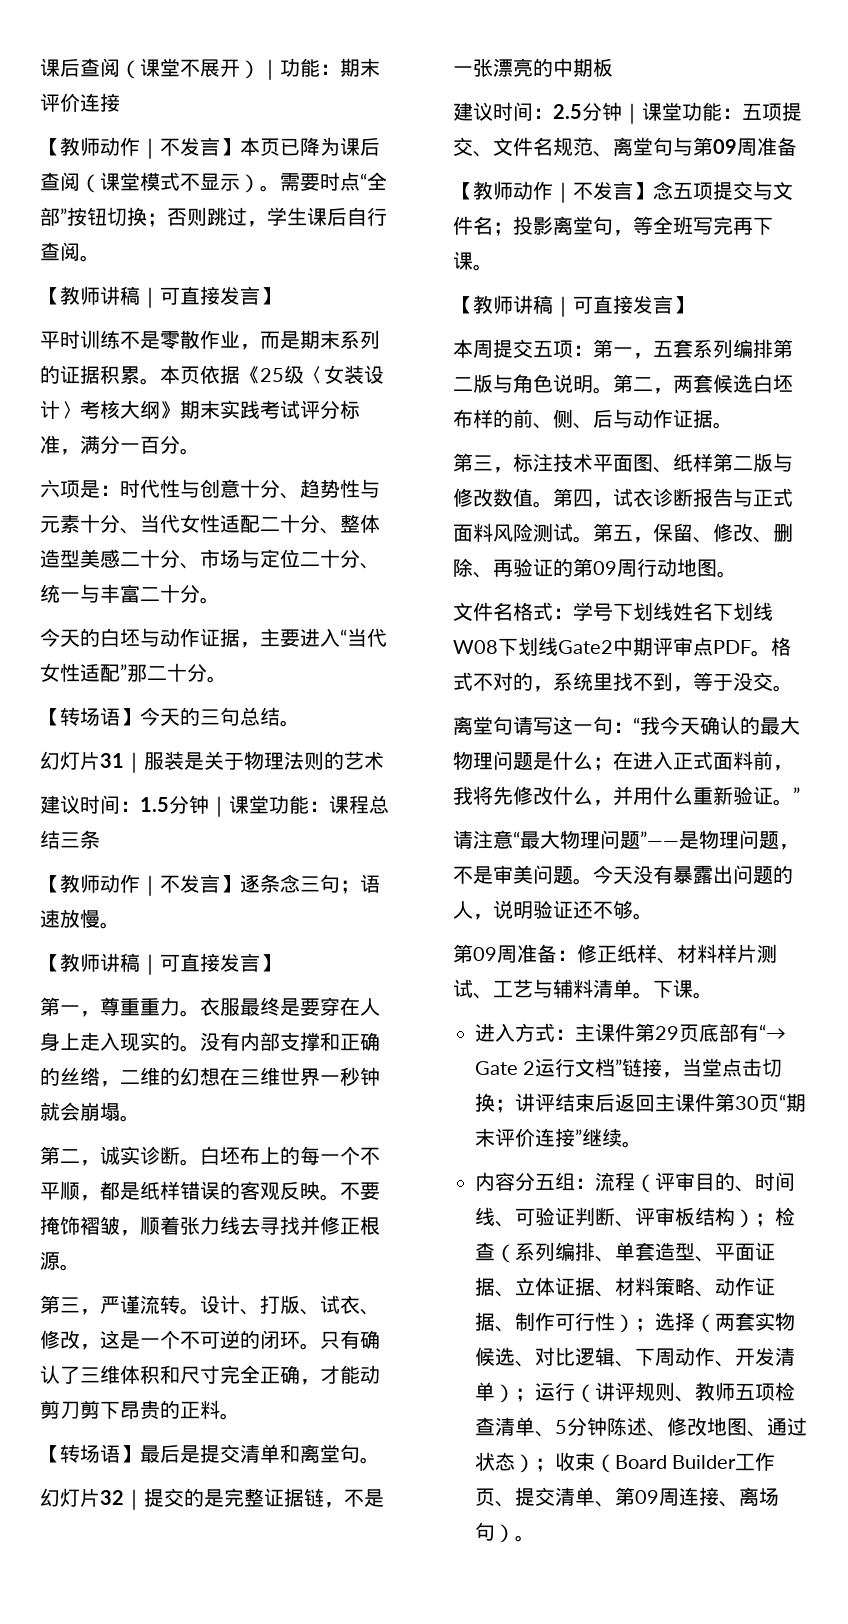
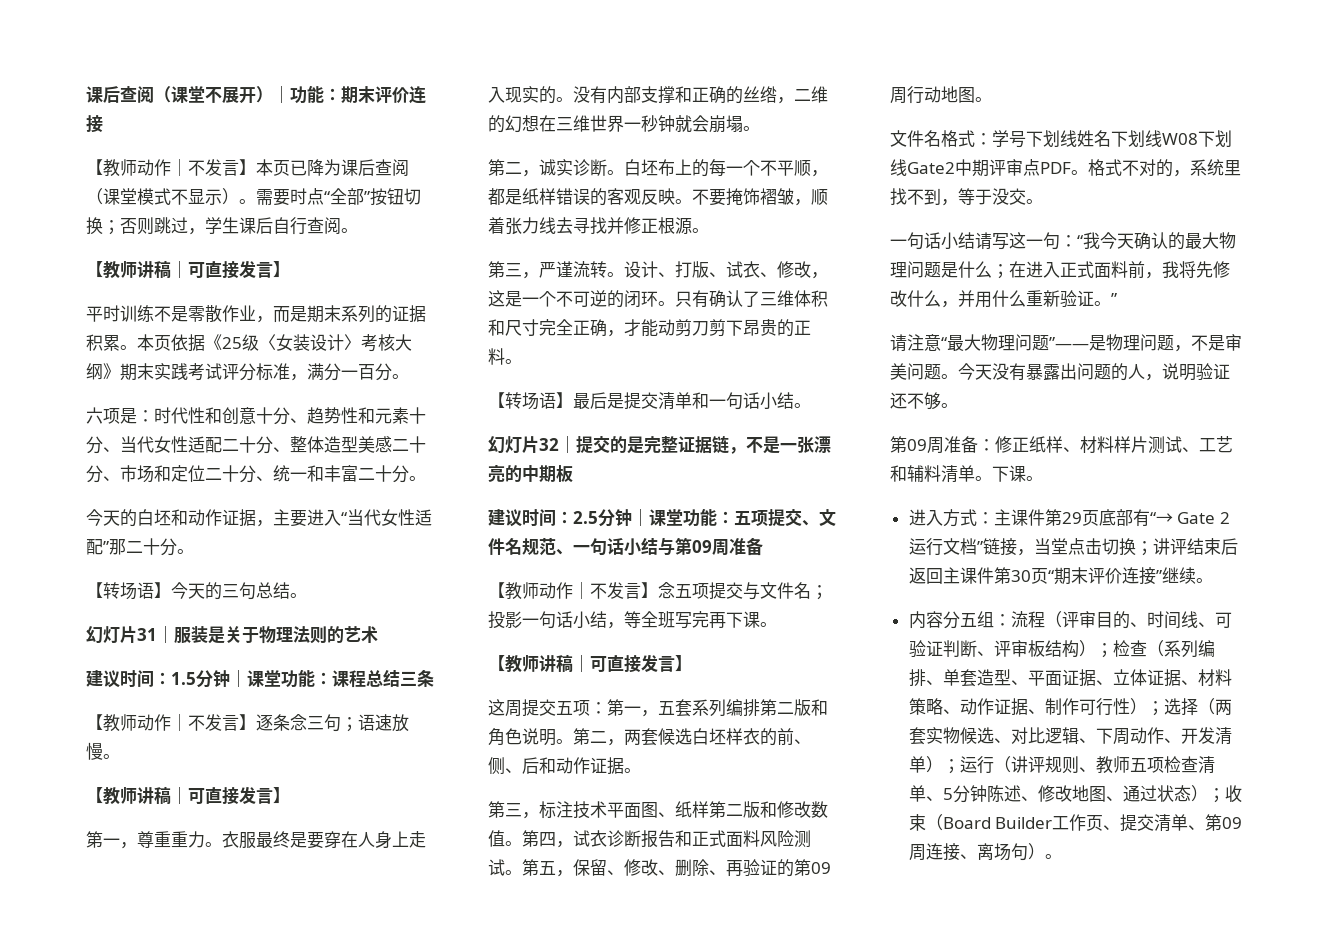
- 六项是：时代性与创意十分、趋势性与元素十分、当代女性适配二十分、整体造型美感二十分、市场与定位二十分、统一与丰富二十分。
+ 六项是：时代性和创意十分、趋势性和元素十分、当代女性适配二十分、整体造型美感二十分、市场和定位二十分、统一和丰富二十分。
- 今天的白坯与动作证据，主要进入“当代女性适配”那二十分。
+ 今天的白坯和动作证据，主要进入“当代女性适配”那二十分。
- 【转场语】最后是提交清单和离堂句。
+ 【转场语】最后是提交清单和一句话小结。
- 建议时间：2.5分钟｜课堂功能：五项提交、文件名规范、离堂句与第09周准备
+ 建议时间：2.5分钟｜课堂功能：五项提交、文件名规范、一句话小结与第09周准备
- 【教师动作｜不发言】念五项提交与文件名；投影离堂句，等全班写完再下课。
+ 【教师动作｜不发言】念五项提交与文件名；投影一句话小结，等全班写完再下课。
- 本周提交五项：第一，五套系列编排第二版与角色说明。
+ 这周提交五项：第一，五套系列编排第二版和角色说明。
- 第二，两套候选白坯布样的前、侧、后与动作证据。
+ 第二，两套候选白坯样衣的前、侧、后和动作证据。
- 第三，标注技术平面图、纸样第二版与修改数值。
+ 第三，标注技术平面图、纸样第二版和修改数值。
- 第四，试衣诊断报告与正式面料风险测试。
+ 第四，试衣诊断报告和正式面料风险测试。
- 离堂句请写这一句：“我今天确认的最大物理问题是什么；在进入正式面料前，我将先修改什么，并用什么重新验证。”
+ 一句话小结请写这一句：“我今天确认的最大物理问题是什么；在进入正式面料前，我将先修改什么，并用什么重新验证。”
- 第09周准备：修正纸样、材料样片测试、工艺与辅料清单。
+ 第09周准备：修正纸样、材料样片测试、工艺和辅料清单。

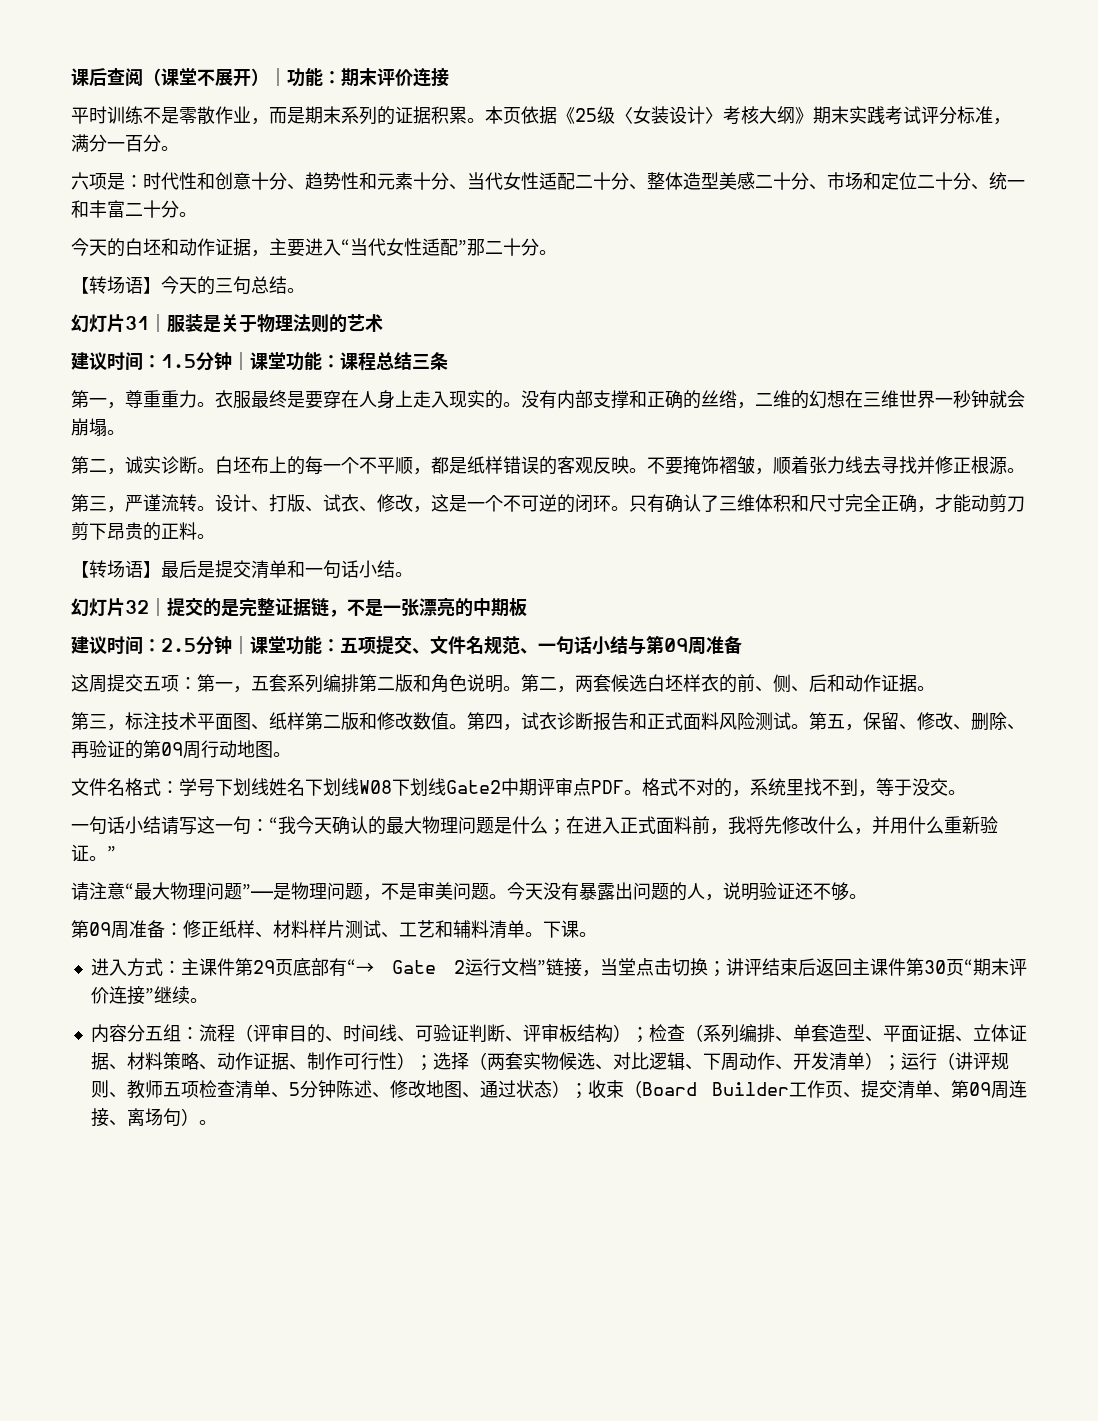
- 【教师动作｜不发言】本页已降为课后查阅（课堂模式不显示）。需要时点“全部”按钮切换；否则跳过，学生课后自行查阅。
- 【教师讲稿｜可直接发言】
- 【教师动作｜不发言】逐条念三句；语速放慢。
- 【教师讲稿｜可直接发言】
- 【教师动作｜不发言】念五项提交与文件名；投影一句话小结，等全班写完再下课。
- 【教师讲稿｜可直接发言】

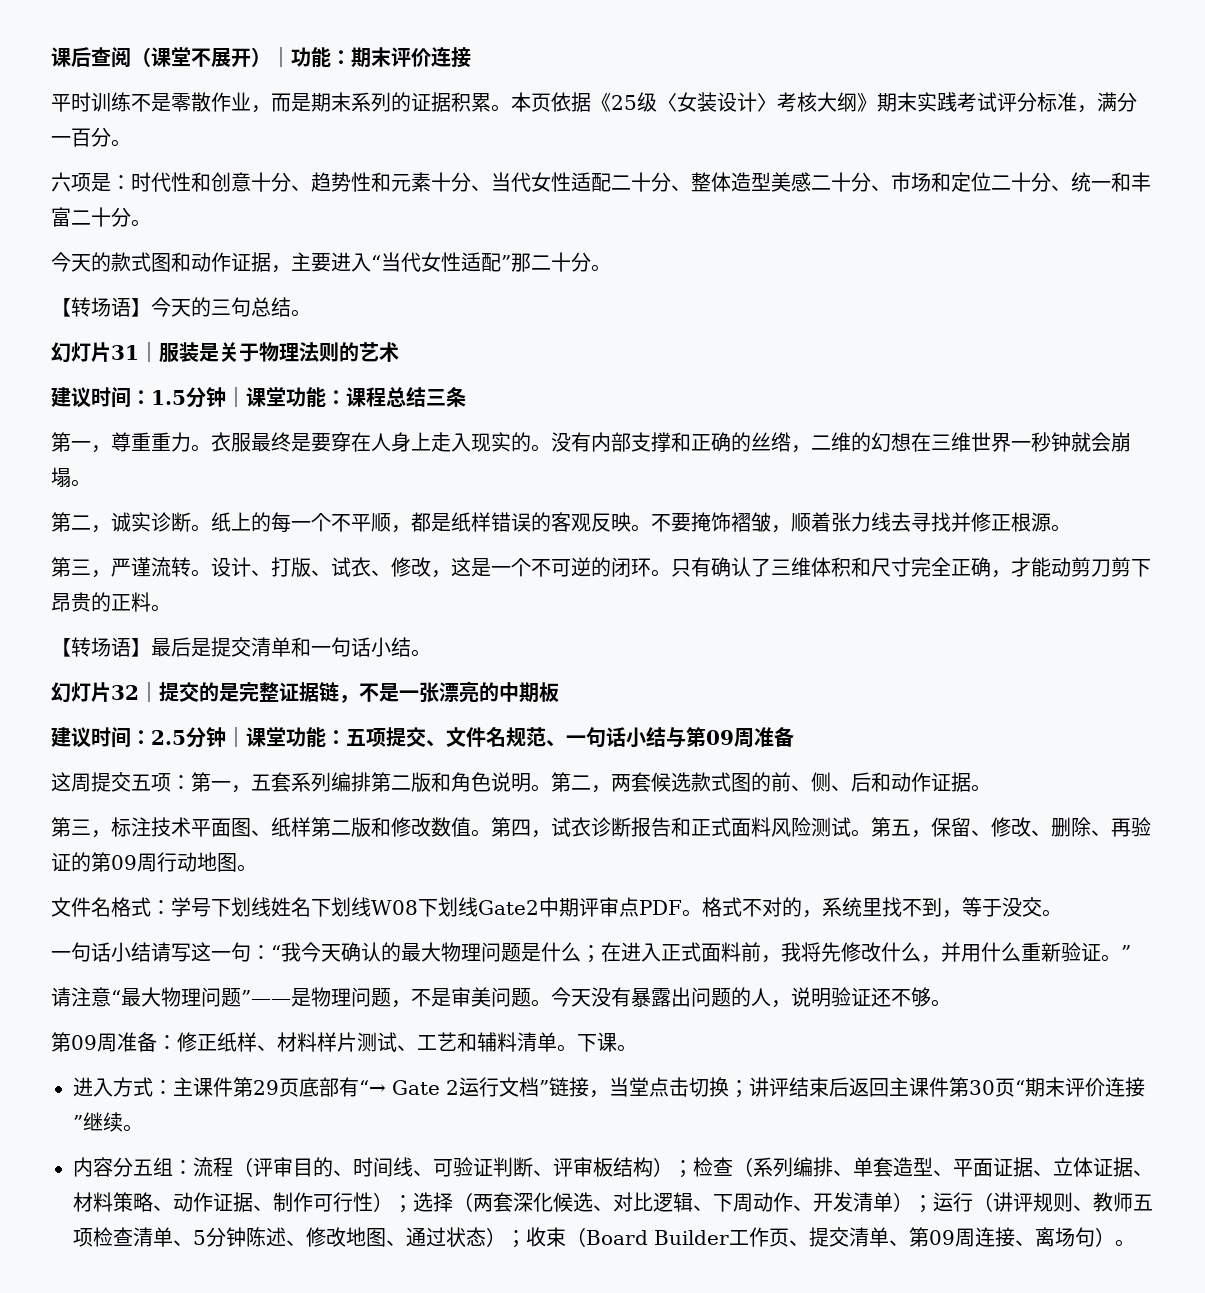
- 今天的白坯和动作证据，主要进入“当代女性适配”那二十分。
+ 今天的款式图和动作证据，主要进入“当代女性适配”那二十分。
- 白坯布上的每一个不平顺，都是纸样错误的客观反映。
+ 纸上的每一个不平顺，都是纸样错误的客观反映。
- 第二，两套候选白坯样衣的前、侧、后和动作证据。
+ 第二，两套候选款式图的前、侧、后和动作证据。
- 选择（两套实物候选、对比逻辑、下周动作、开发清单）；
+ 选择（两套深化候选、对比逻辑、下周动作、开发清单）；

